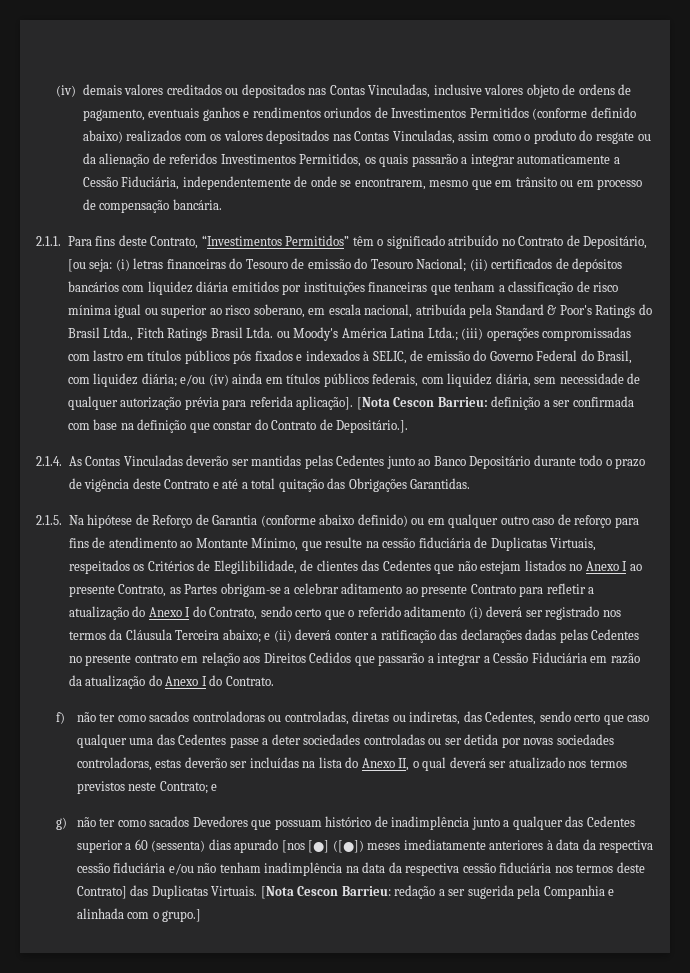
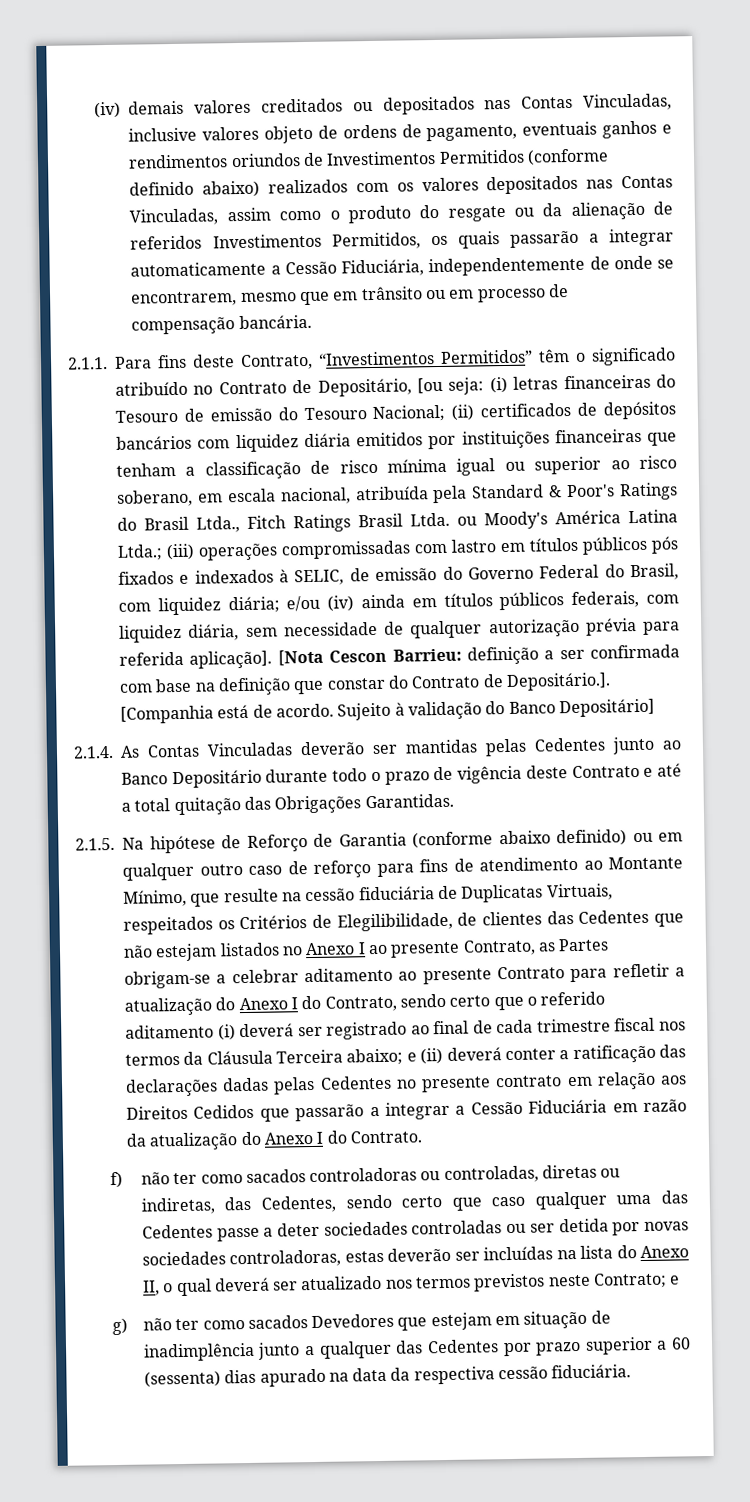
- [Nota Cescon Barrieu: definição a ser confirmada com base na definição que constar do Contrato de Depositário.].
+ [Nota Cescon Barrieu: definição a ser confirmada com base na definição que constar do Contrato de Depositário.]. [Companhia está de acordo. Sujeito à validação do Banco Depositário]
- 2.1.5. Na hipótese de Reforço de Garantia (conforme abaixo definido) ou em qualquer outro caso de reforço para fins de atendimento ao Montante Mínimo, que resulte na cessão fiduciária de Duplicatas Virtuais, respeitados os Critérios de Elegilibilidade, de clientes das Cedentes que não estejam listados no Anexo I ao presente Contrato, as Partes obrigam-se a celebrar aditamento ao presente Contrato para refletir a atualização do Anexo I do Contrato, sendo certo que o referido aditamento (i) deverá ser registrado nos termos da Cláusula Terceira abaixo;
+ 2.1.5. Na hipótese de Reforço de Garantia (conforme abaixo definido) ou em qualquer outro caso de reforço para fins de atendimento ao Montante Mínimo, que resulte na cessão fiduciária de Duplicatas Virtuais, respeitados os Critérios de Elegilibilidade, de clientes das Cedentes que não estejam listados no Anexo I ao presente Contrato, as Partes obrigam-se a celebrar aditamento ao presente Contrato para refletir a atualização do Anexo I do Contrato, sendo certo que o referido aditamento (i) deverá ser registrado ao final de cada trimestre fiscal nos termos da Cláusula Terceira abaixo;
- g) não ter como sacados Devedores que possuam histórico de inadimplência junto a qualquer das Cedentes superior a 60 (sessenta) dias apurado [nos [●] ([●]) meses imediatamente anteriores à data da respectiva cessão fiduciária e/ou não tenham inadimplência na data da respectiva cessão fiduciária nos termos deste Contrato] das Duplicatas Virtuais. [Nota Cescon Barrieu: redação a ser sugerida pela Companhia e alinhada com o grupo.]
+ g) não ter como sacados Devedores que estejam em situação de inadimplência junto a qualquer das Cedentes por prazo superior a 60 (sessenta) dias apurado na data da respectiva cessão fiduciária.

